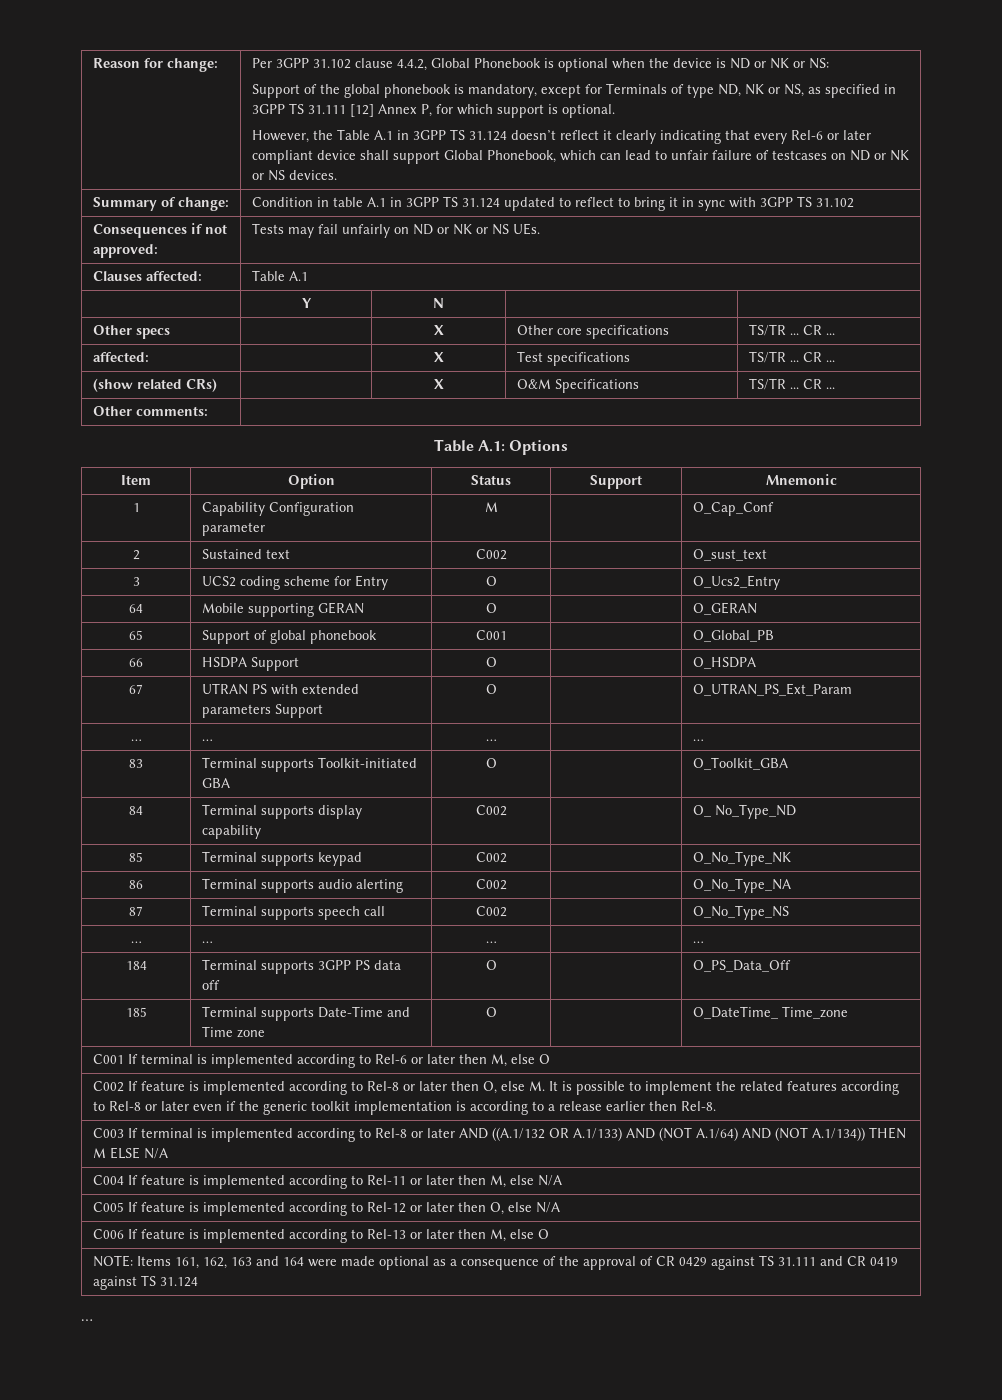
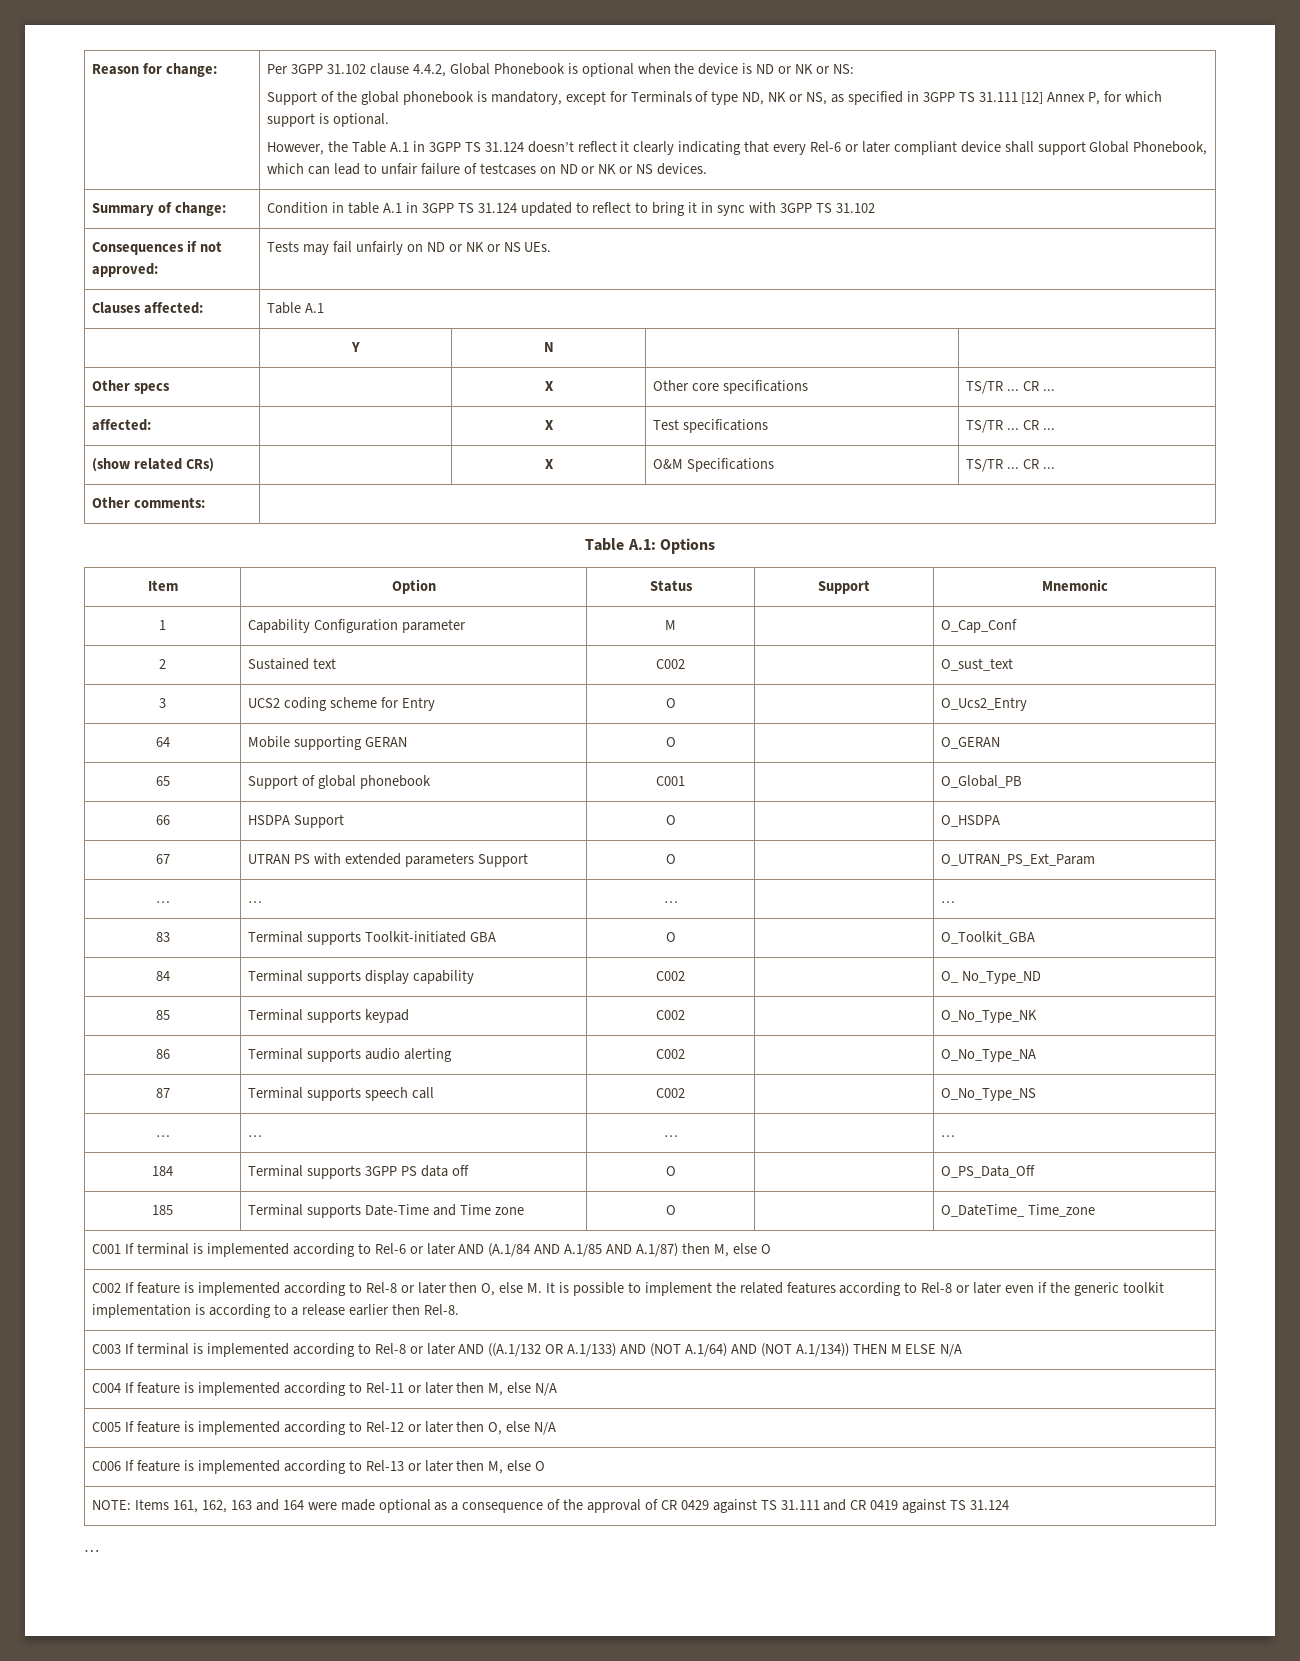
- C001 If terminal is implemented according to Rel-6 or later then M, else O
+ C001 If terminal is implemented according to Rel-6 or later AND (A.1/84 AND A.1/85 AND A.1/87) then M, else O

